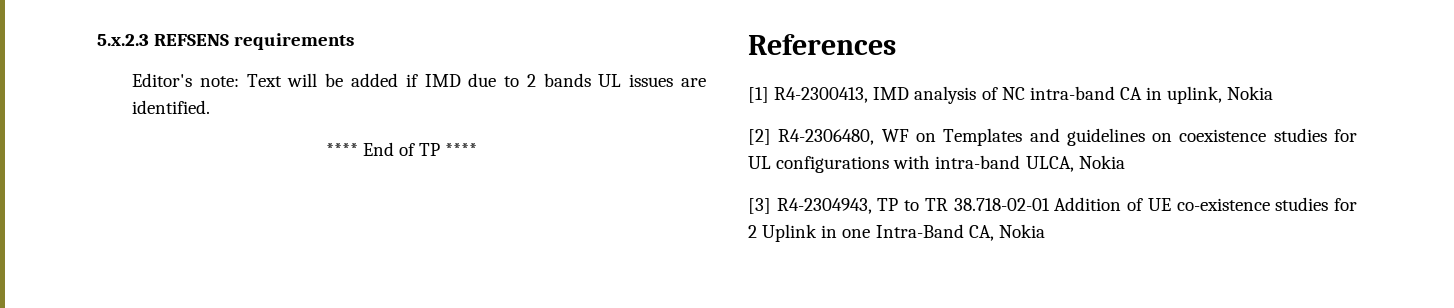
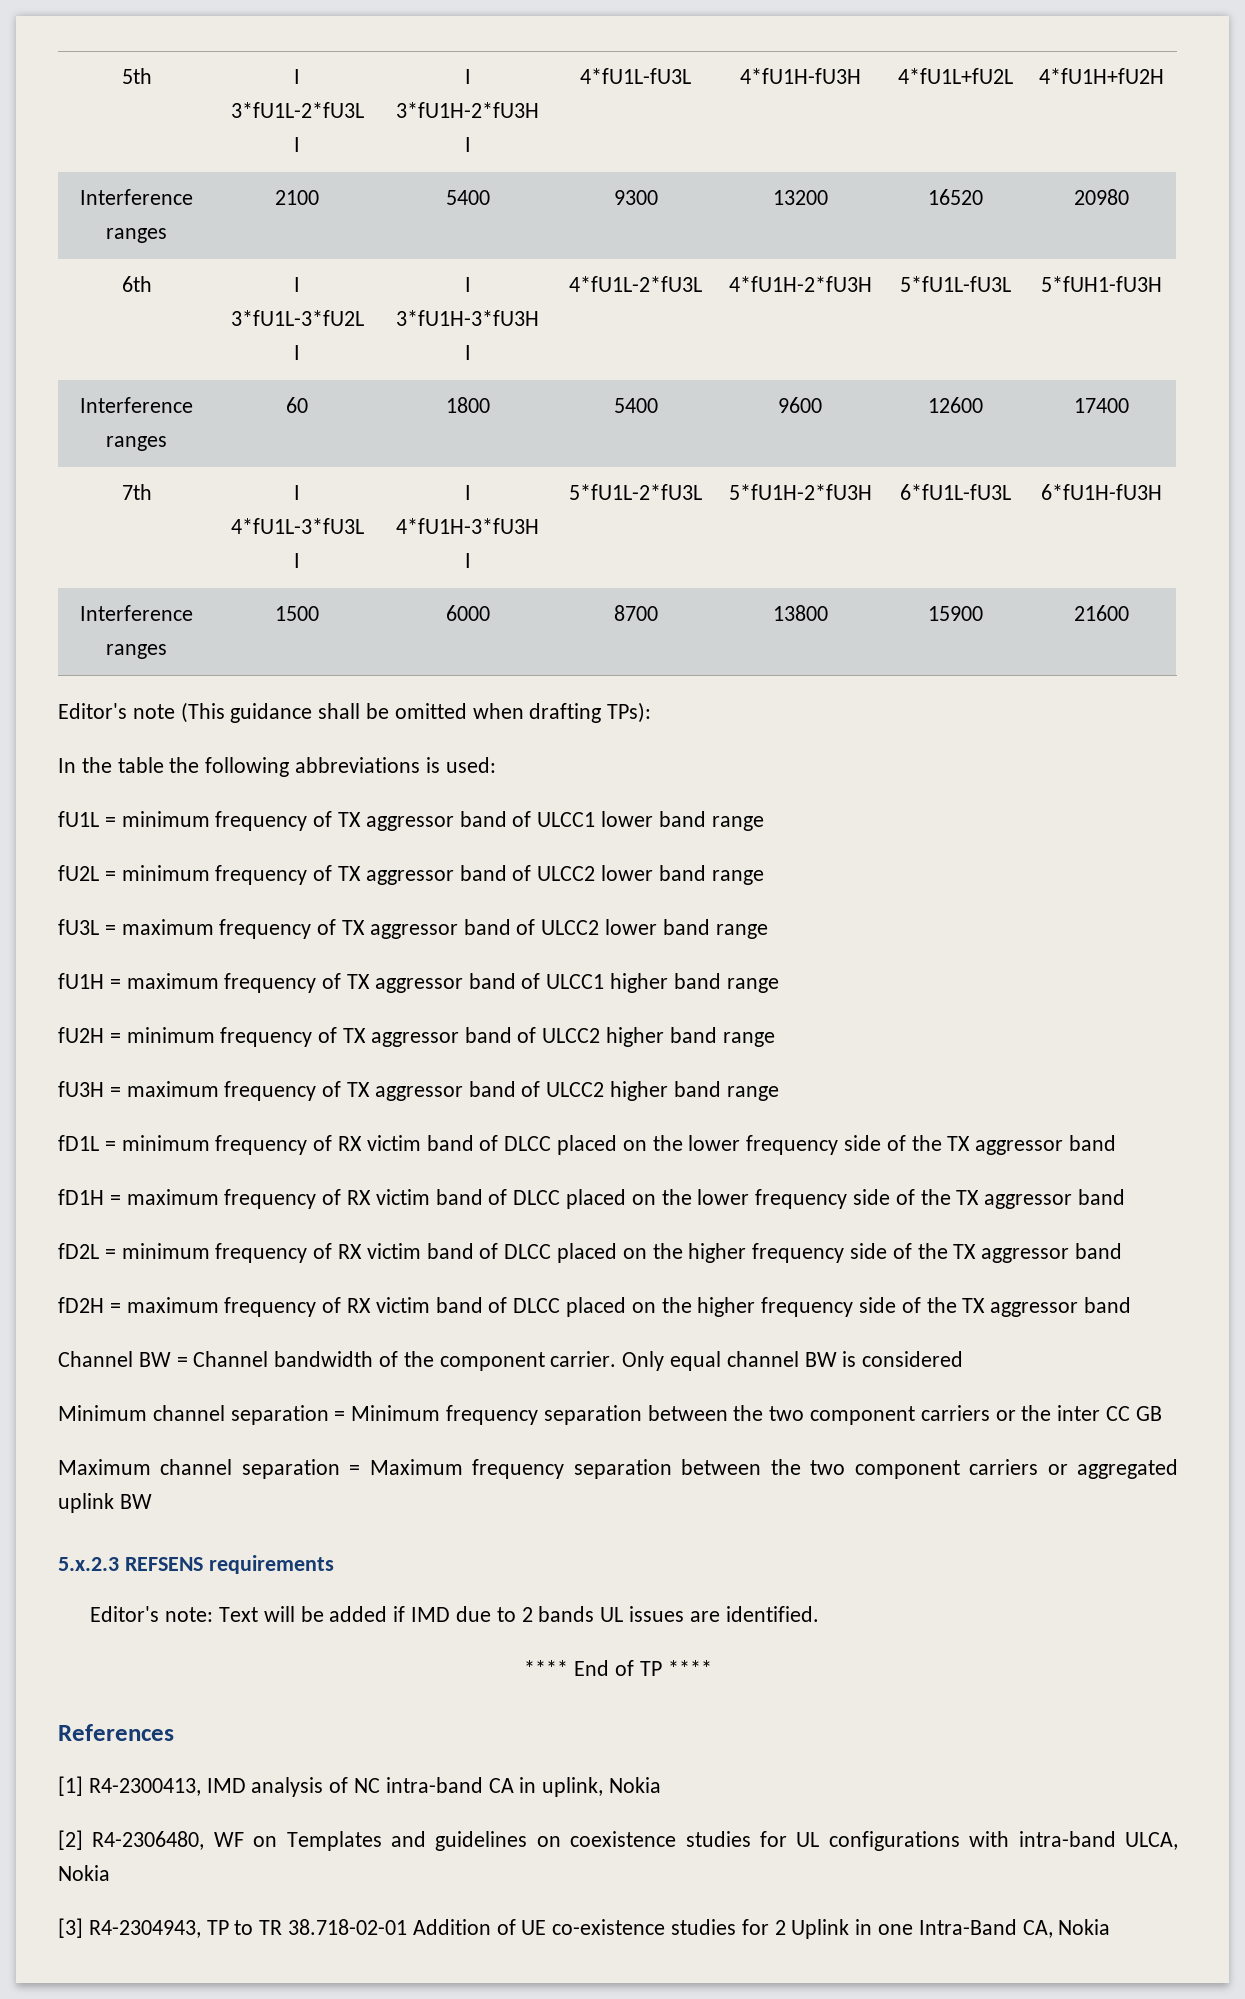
+ 5th | I 3*fU1L-2*fU3L I | I 3*fU1H-2*fU3H I | 4*fU1L-fU3L | 4*fU1H-fU3H | 4*fU1L+fU2L | 4*fU1H+fU2H
+ Interference ranges | 2100 | 5400 | 9300 | 13200 | 16520 | 20980
+ 6th | I 3*fU1L-3*fU2L I | I 3*fU1H-3*fU3H I | 4*fU1L-2*fU3L | 4*fU1H-2*fU3H | 5*fU1L-fU3L | 5*fUH1-fU3H
+ Interference ranges | 60 | 1800 | 5400 | 9600 | 12600 | 17400
+ 7th | I 4*fU1L-3*fU3L I | I 4*fU1H-3*fU3H I | 5*fU1L-2*fU3L | 5*fU1H-2*fU3H | 6*fU1L-fU3L | 6*fU1H-fU3H
+ Interference ranges | 1500 | 6000 | 8700 | 13800 | 15900 | 21600
+ Editor's note (This guidance shall be omitted when drafting TPs):
+ In the table the following abbreviations is used:
+ fU1L = minimum frequency of TX aggressor band of ULCC1 lower band range
+ fU2L = minimum frequency of TX aggressor band of ULCC2 lower band range
+ fU3L = maximum frequency of TX aggressor band of ULCC2 lower band range
+ fU1H = maximum frequency of TX aggressor band of ULCC1 higher band range
+ fU2H = minimum frequency of TX aggressor band of ULCC2 higher band range
+ fU3H = maximum frequency of TX aggressor band of ULCC2 higher band range
+ fD1L = minimum frequency of RX victim band of DLCC placed on the lower frequency side of the TX aggressor band
+ fD1H = maximum frequency of RX victim band of DLCC placed on the lower frequency side of the TX aggressor band
+ fD2L = minimum frequency of RX victim band of DLCC placed on the higher frequency side of the TX aggressor band
+ fD2H = maximum frequency of RX victim band of DLCC placed on the higher frequency side of the TX aggressor band
+ Channel BW = Channel bandwidth of the component carrier. Only equal channel BW is considered
+ Minimum channel separation = Minimum frequency separation between the two component carriers or the inter CC GB
+ Maximum channel separation = Maximum frequency separation between the two component carriers or aggregated uplink BW

